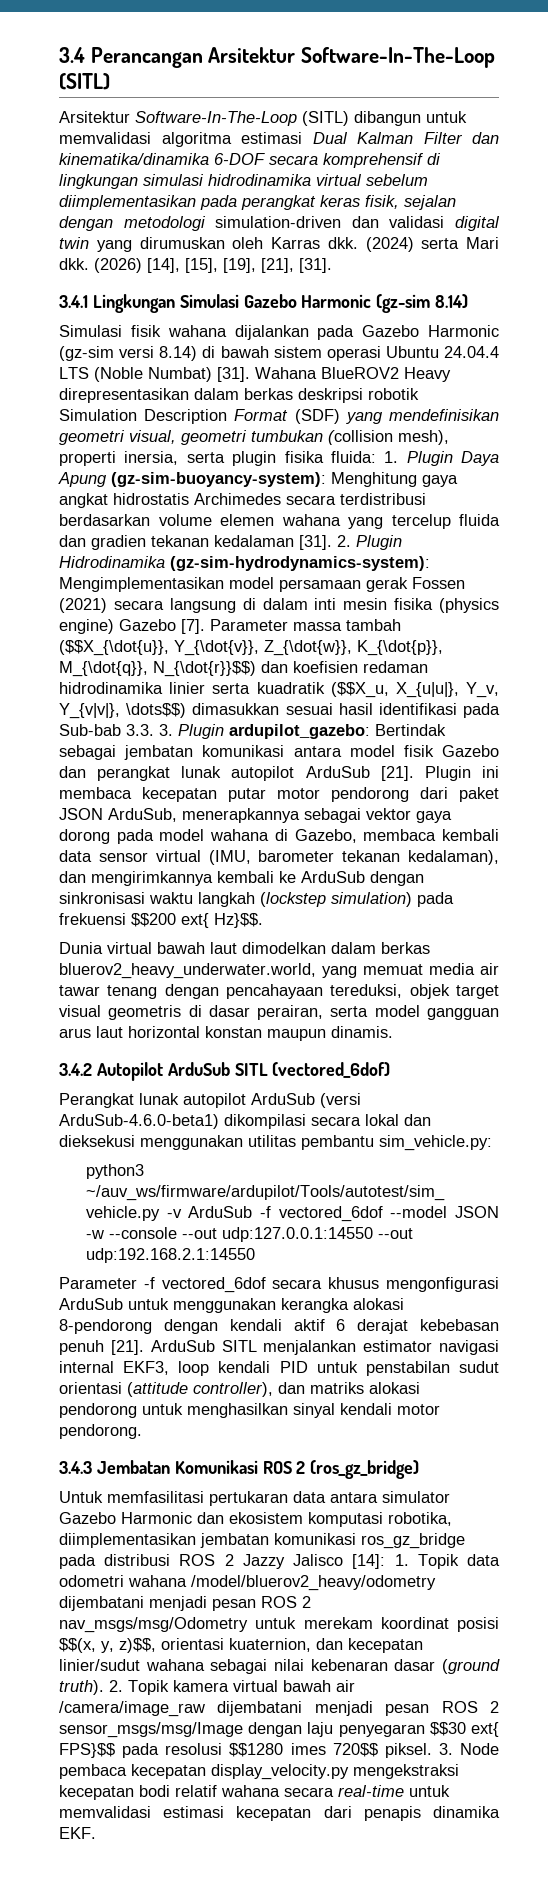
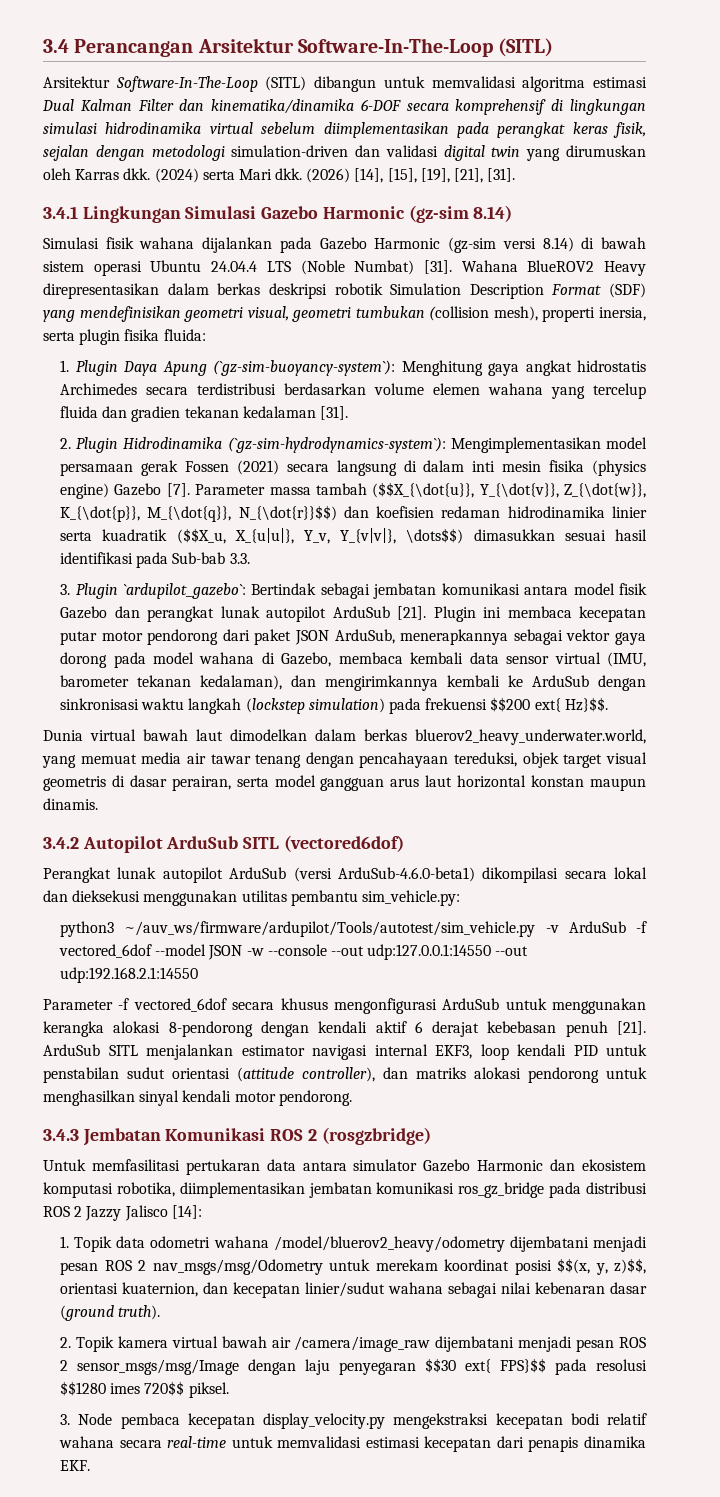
- Wahana BlueROV2 Heavy direpresentasikan dalam berkas deskripsi robotik Simulation Description Format (SDF) yang mendefinisikan geometri visual, geometri tumbukan (collision mesh), properti inersia, serta plugin fisika fluida: 1. Plugin Daya Apung (gz-sim-buoyancy-system):
+ Wahana BlueROV2 Heavy direpresentasikan dalam berkas deskripsi robotik Simulation Description Format (SDF) yang mendefinisikan geometri visual, geometri tumbukan (collision mesh), properti inersia, serta plugin fisika fluida:
+ 1. Plugin Daya Apung (`gz-sim-buoyancy-system`):
- Menghitung gaya angkat hidrostatis Archimedes secara terdistribusi berdasarkan volume elemen wahana yang tercelup fluida dan gradien tekanan kedalaman [31]. 2. Plugin Hidrodinamika (gz-sim-hydrodynamics-system):
+ Menghitung gaya angkat hidrostatis Archimedes secara terdistribusi berdasarkan volume elemen wahana yang tercelup fluida dan gradien tekanan kedalaman [31].
+ 2. Plugin Hidrodinamika (`gz-sim-hydrodynamics-system`):
- Parameter massa tambah ($$X_{\dot{u}}, Y_{\dot{v}}, Z_{\dot{w}}, K_{\dot{p}}, M_{\dot{q}}, N_{\dot{r}}$$) dan koefisien redaman hidrodinamika linier serta kuadratik ($$X_u, X_{u|u|}, Y_v, Y_{v|v|}, \dots$$) dimasukkan sesuai hasil identifikasi pada Sub-bab 3.3. 3. Plugin ardupilot_gazebo: Bertindak sebagai jembatan komunikasi antara model fisik Gazebo dan perangkat lunak autopilot ArduSub [21].
+ Parameter massa tambah ($$X_{\dot{u}}, Y_{\dot{v}}, Z_{\dot{w}}, K_{\dot{p}}, M_{\dot{q}}, N_{\dot{r}}$$) dan koefisien redaman hidrodinamika linier serta kuadratik ($$X_u, X_{u|u|}, Y_v, Y_{v|v|}, \dots$$) dimasukkan sesuai hasil identifikasi pada Sub-bab 3.3.
+ 3. Plugin `ardupilot_gazebo`: Bertindak sebagai jembatan komunikasi antara model fisik Gazebo dan perangkat lunak autopilot ArduSub [21].
- 3.4.2 Autopilot ArduSub SITL (vectored_6dof)
+ 3.4.2 Autopilot ArduSub SITL (vectored6dof)
- 3.4.3 Jembatan Komunikasi ROS 2 (ros_gz_bridge)
+ 3.4.3 Jembatan Komunikasi ROS 2 (rosgzbridge)
- Untuk memfasilitasi pertukaran data antara simulator Gazebo Harmonic dan ekosistem komputasi robotika, diimplementasikan jembatan komunikasi ros_gz_bridge pada distribusi ROS 2 Jazzy Jalisco [14]: 1. Topik data odometri wahana /model/bluerov2_heavy/odometry dijembatani menjadi pesan ROS 2 nav_msgs/msg/Odometry untuk merekam koordinat posisi $$(x, y, z)$$, orientasi kuaternion, dan kecepatan linier/sudut wahana sebagai nilai kebenaran dasar (ground truth). 2. Topik kamera virtual bawah air /camera/image_raw dijembatani menjadi pesan ROS 2 sensor_msgs/msg/Image dengan laju penyegaran $$30 ext{ FPS}$$ pada resolusi $$1280 imes 720$$ piksel. 3. Node pembaca kecepatan display_velocity.py mengekstraksi kecepatan bodi relatif wahana secara real-time untuk memvalidasi estimasi kecepatan dari penapis dinamika EKF.
+ Untuk memfasilitasi pertukaran data antara simulator Gazebo Harmonic dan ekosistem komputasi robotika, diimplementasikan jembatan komunikasi ros_gz_bridge pada distribusi ROS 2 Jazzy Jalisco [14]:
+ 1. Topik data odometri wahana /model/bluerov2_heavy/odometry dijembatani menjadi pesan ROS 2 nav_msgs/msg/Odometry untuk merekam koordinat posisi $$(x, y, z)$$, orientasi kuaternion, dan kecepatan linier/sudut wahana sebagai nilai kebenaran dasar (ground truth).
+ 2. Topik kamera virtual bawah air /camera/image_raw dijembatani menjadi pesan ROS 2 sensor_msgs/msg/Image dengan laju penyegaran $$30 ext{ FPS}$$ pada resolusi $$1280 imes 720$$ piksel.
+ 3. Node pembaca kecepatan display_velocity.py mengekstraksi kecepatan bodi relatif wahana secara real-time untuk memvalidasi estimasi kecepatan dari penapis dinamika EKF.

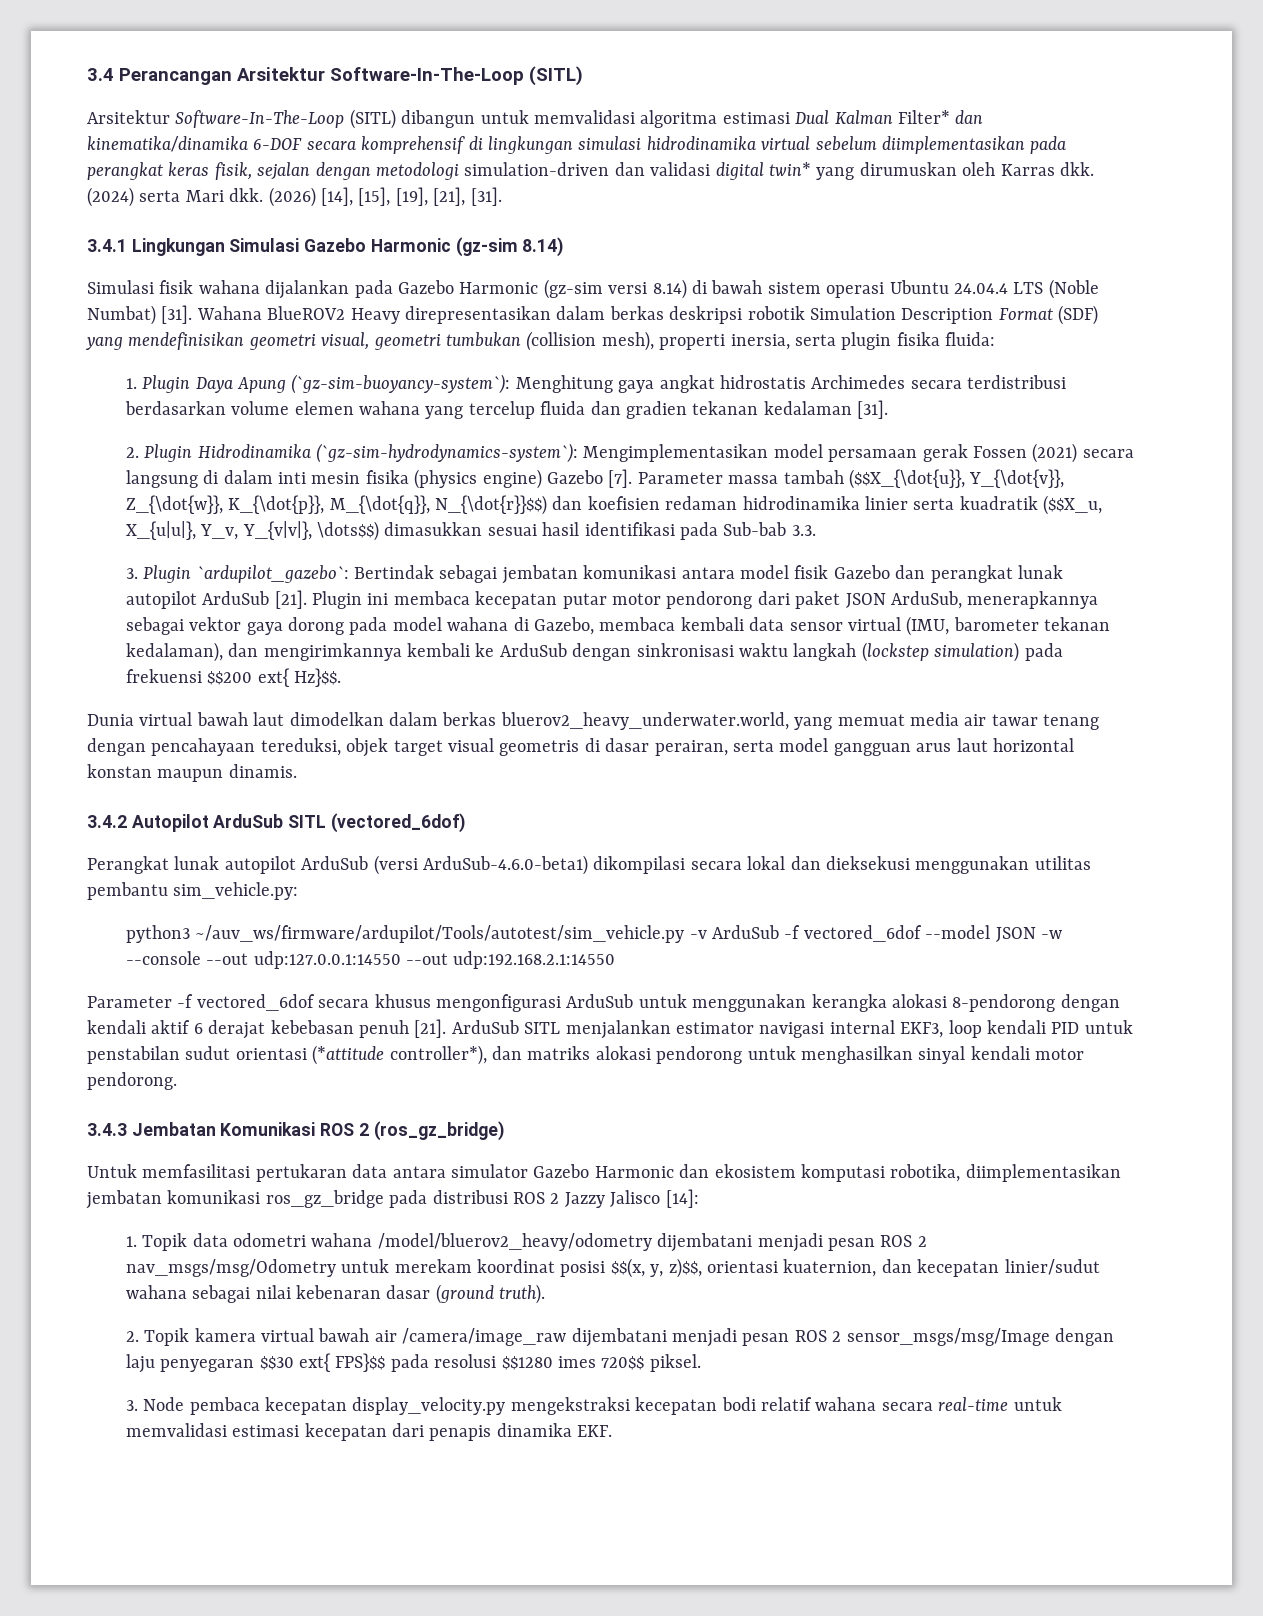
- Arsitektur Software-In-The-Loop (SITL) dibangun untuk memvalidasi algoritma estimasi Dual Kalman Filter dan kinematika/dinamika 6-DOF secara komprehensif di lingkungan simulasi hidrodinamika virtual sebelum diimplementasikan pada perangkat keras fisik, sejalan dengan metodologi simulation-driven dan validasi digital twin yang dirumuskan oleh Karras dkk.
+ Arsitektur Software-In-The-Loop (SITL) dibangun untuk memvalidasi algoritma estimasi Dual Kalman Filter* dan kinematika/dinamika 6-DOF secara komprehensif di lingkungan simulasi hidrodinamika virtual sebelum diimplementasikan pada perangkat keras fisik, sejalan dengan metodologi simulation-driven dan validasi digital twin* yang dirumuskan oleh Karras dkk.
- 3.4.2 Autopilot ArduSub SITL (vectored6dof)
+ 3.4.2 Autopilot ArduSub SITL (vectored_6dof)
- ArduSub SITL menjalankan estimator navigasi internal EKF3, loop kendali PID untuk penstabilan sudut orientasi (attitude controller), dan matriks alokasi pendorong untuk menghasilkan sinyal kendali motor pendorong.
+ ArduSub SITL menjalankan estimator navigasi internal EKF3, loop kendali PID untuk penstabilan sudut orientasi (*attitude controller*), dan matriks alokasi pendorong untuk menghasilkan sinyal kendali motor pendorong.
- 3.4.3 Jembatan Komunikasi ROS 2 (rosgzbridge)
+ 3.4.3 Jembatan Komunikasi ROS 2 (ros_gz_bridge)

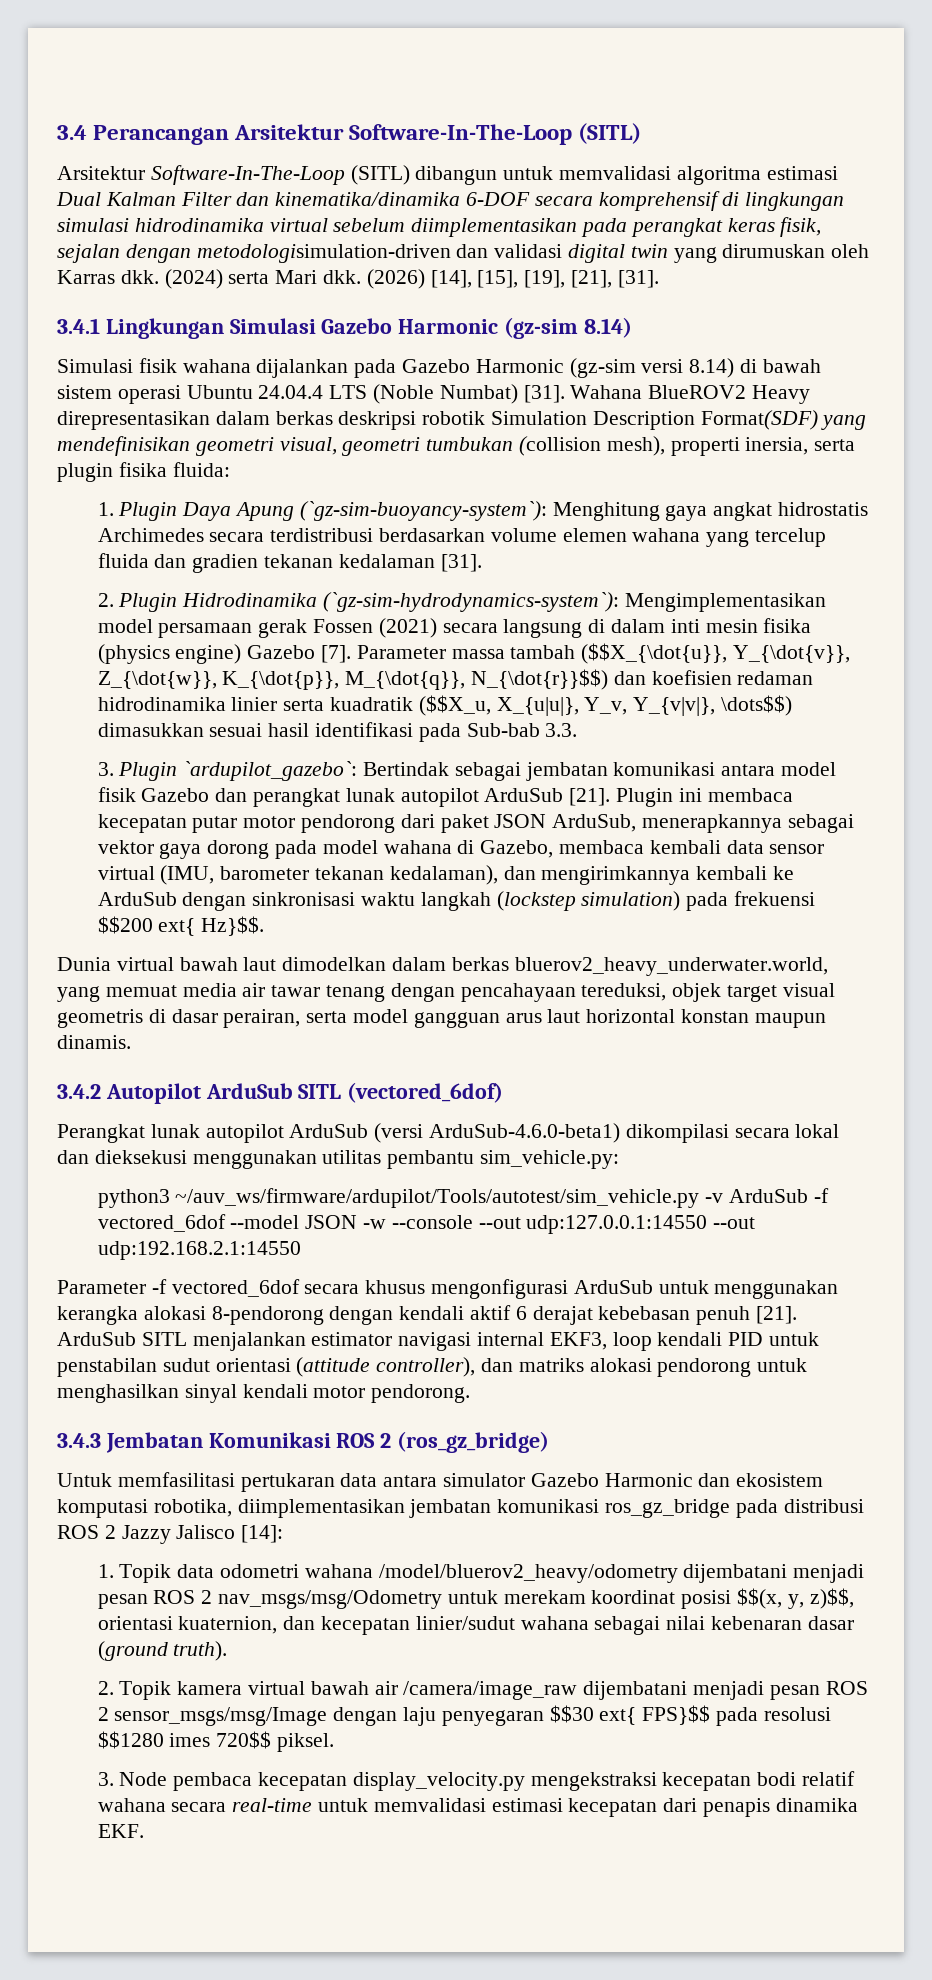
- Arsitektur Software-In-The-Loop (SITL) dibangun untuk memvalidasi algoritma estimasi Dual Kalman Filter* dan kinematika/dinamika 6-DOF secara komprehensif di lingkungan simulasi hidrodinamika virtual sebelum diimplementasikan pada perangkat keras fisik, sejalan dengan metodologi simulation-driven dan validasi digital twin* yang dirumuskan oleh Karras dkk.
+ Arsitektur Software-In-The-Loop (SITL) dibangun untuk memvalidasi algoritma estimasi Dual Kalman Filter dan kinematika/dinamika 6-DOF secara komprehensif di lingkungan simulasi hidrodinamika virtual sebelum diimplementasikan pada perangkat keras fisik, sejalan dengan metodologisimulation-driven dan validasi digital twin yang dirumuskan oleh Karras dkk.
- Wahana BlueROV2 Heavy direpresentasikan dalam berkas deskripsi robotik Simulation Description Format (SDF) yang mendefinisikan geometri visual, geometri tumbukan (collision mesh), properti inersia, serta plugin fisika fluida:
+ Wahana BlueROV2 Heavy direpresentasikan dalam berkas deskripsi robotik Simulation Description Format(SDF) yang mendefinisikan geometri visual, geometri tumbukan (collision mesh), properti inersia, serta plugin fisika fluida:
- ArduSub SITL menjalankan estimator navigasi internal EKF3, loop kendali PID untuk penstabilan sudut orientasi (*attitude controller*), dan matriks alokasi pendorong untuk menghasilkan sinyal kendali motor pendorong.
+ ArduSub SITL menjalankan estimator navigasi internal EKF3, loop kendali PID untuk penstabilan sudut orientasi (attitude controller), dan matriks alokasi pendorong untuk menghasilkan sinyal kendali motor pendorong.

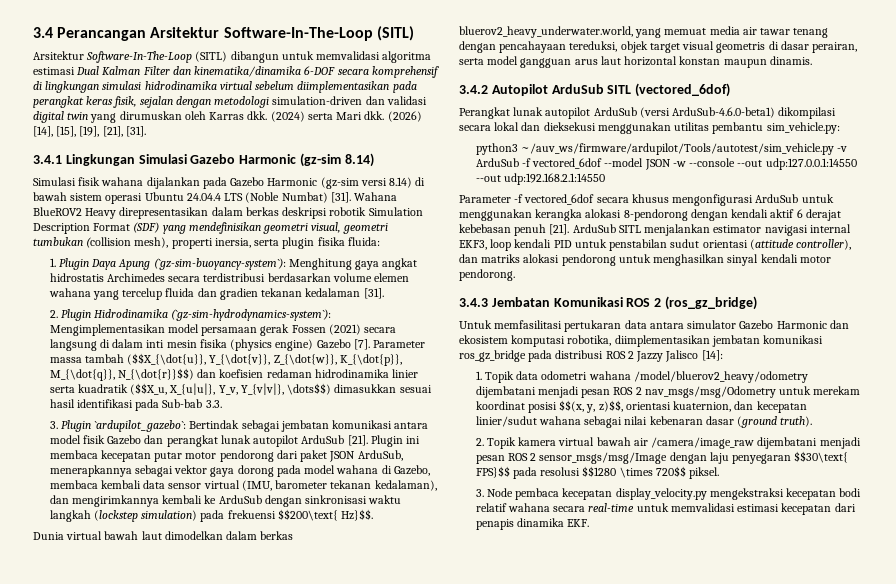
- Arsitektur Software-In-The-Loop (SITL) dibangun untuk memvalidasi algoritma estimasi Dual Kalman Filter dan kinematika/dinamika 6-DOF secara komprehensif di lingkungan simulasi hidrodinamika virtual sebelum diimplementasikan pada perangkat keras fisik, sejalan dengan metodologisimulation-driven dan validasi digital twin yang dirumuskan oleh Karras dkk.
+ Arsitektur Software-In-The-Loop (SITL) dibangun untuk memvalidasi algoritma estimasi Dual Kalman Filter dan kinematika/dinamika 6-DOF secara komprehensif di lingkungan simulasi hidrodinamika virtual sebelum diimplementasikan pada perangkat keras fisik, sejalan dengan metodologi simulation-driven dan validasi digital twin yang dirumuskan oleh Karras dkk.
- Wahana BlueROV2 Heavy direpresentasikan dalam berkas deskripsi robotik Simulation Description Format(SDF) yang mendefinisikan geometri visual, geometri tumbukan (collision mesh), properti inersia, serta plugin fisika fluida:
+ Wahana BlueROV2 Heavy direpresentasikan dalam berkas deskripsi robotik Simulation Description Format (SDF) yang mendefinisikan geometri visual, geometri tumbukan (collision mesh), properti inersia, serta plugin fisika fluida:
- Plugin ini membaca kecepatan putar motor pendorong dari paket JSON ArduSub, menerapkannya sebagai vektor gaya dorong pada model wahana di Gazebo, membaca kembali data sensor virtual (IMU, barometer tekanan kedalaman), dan mengirimkannya kembali ke ArduSub dengan sinkronisasi waktu langkah (lockstep simulation) pada frekuensi $$200 ext{ Hz}$$.
+ Plugin ini membaca kecepatan putar motor pendorong dari paket JSON ArduSub, menerapkannya sebagai vektor gaya dorong pada model wahana di Gazebo, membaca kembali data sensor virtual (IMU, barometer tekanan kedalaman), dan mengirimkannya kembali ke ArduSub dengan sinkronisasi waktu langkah (lockstep simulation) pada frekuensi $$200\text{ Hz}$$.
- 2. Topik kamera virtual bawah air /camera/image_raw dijembatani menjadi pesan ROS 2 sensor_msgs/msg/Image dengan laju penyegaran $$30 ext{ FPS}$$ pada resolusi $$1280 imes 720$$ piksel.
+ 2. Topik kamera virtual bawah air /camera/image_raw dijembatani menjadi pesan ROS 2 sensor_msgs/msg/Image dengan laju penyegaran $$30\text{ FPS}$$ pada resolusi $$1280 \times 720$$ piksel.

